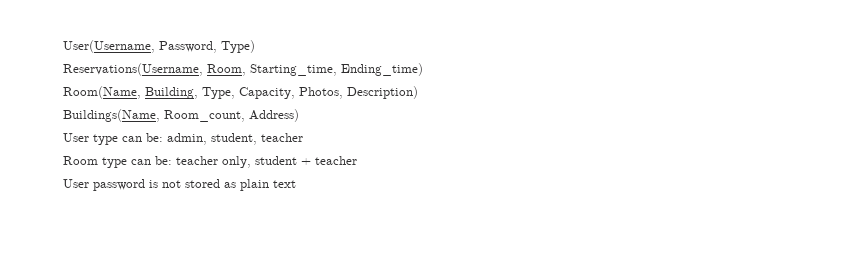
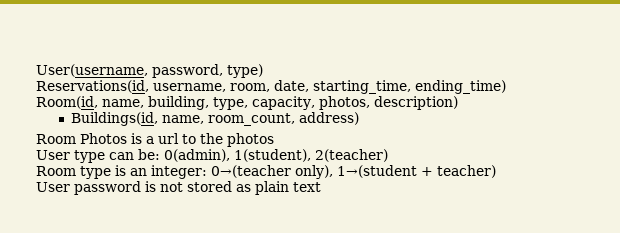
- User(Username, Password, Type)
- Reservations(Username, Room, Starting_time, Ending_time)
- Room(Name, Building, Type, Capacity, Photos, Description)
- Buildings(Name, Room_count, Address)
+ User(username, password, type)
+ Reservations(id, username, room, date, starting_time, ending_time)
+ Room(id, name, building, type, capacity, photos, description)
+ Buildings(id, name, room_count, address)
+ Room Photos is a url to the photos
- User type can be: admin, student, teacher
+ User type can be: 0(admin), 1(student), 2(teacher)
- Room type can be: teacher only, student + teacher
+ Room type is an integer: 0→(teacher only), 1→(student + teacher)

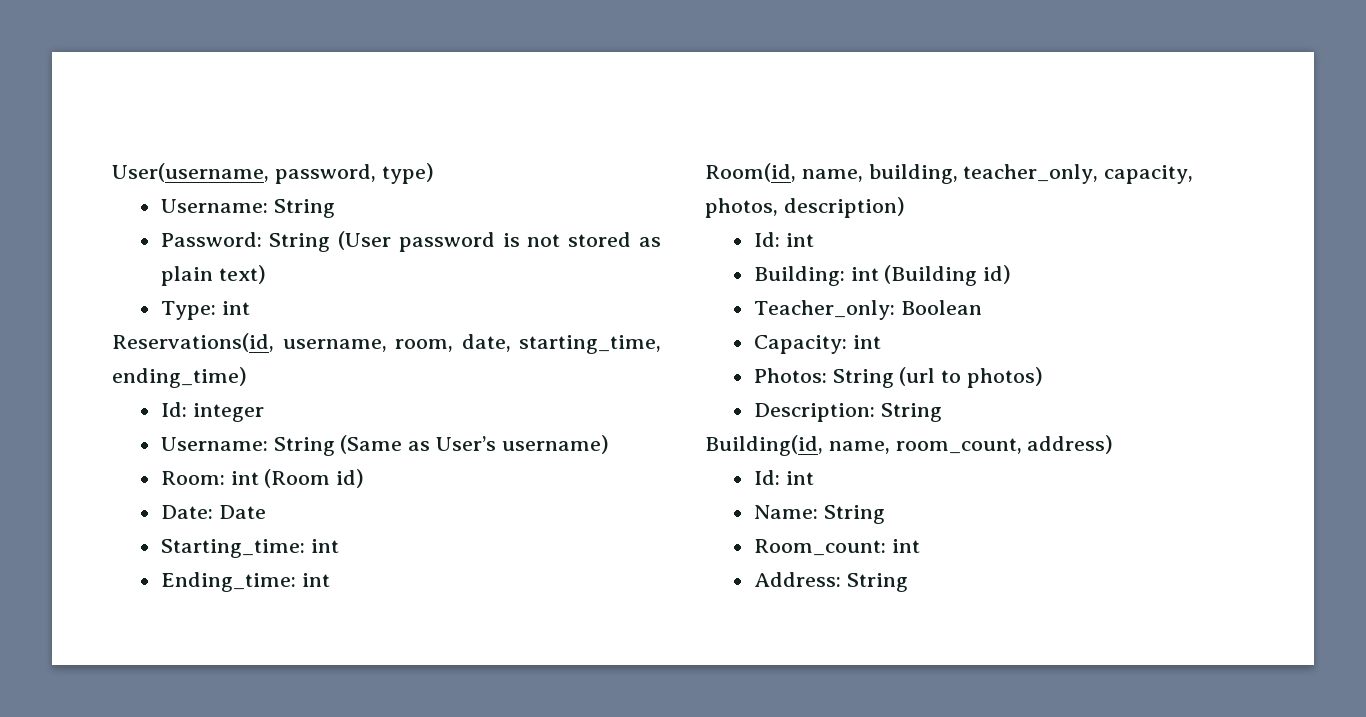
  User(username, password, type)
+ Username: String
+ Password: String (User password is not stored as plain text)
+ Type: int
+ Id: integer
+ Username: String (Same as User’s username)
+ Room: int (Room id)
+ Date: Date
+ Starting_time: int
+ Ending_time: int
- Room(id, name, building, type, capacity, photos, description)
- Buildings(id, name, room_count, address)
- Room Photos is a url to the photos
- User type can be: 0(admin), 1(student), 2(teacher)
- Room type is an integer: 0→(teacher only), 1→(student + teacher)
- User password is not stored as plain text
+ Room(id, name, building, teacher_only, capacity, photos, description)
+ Id: int
+ Building: int (Building id)
+ Teacher_only: Boolean
+ Capacity: int
+ Photos: String (url to photos)
+ Description: String
+ Building(id, name, room_count, address)
+ Id: int
+ Name: String
+ Room_count: int
+ Address: String

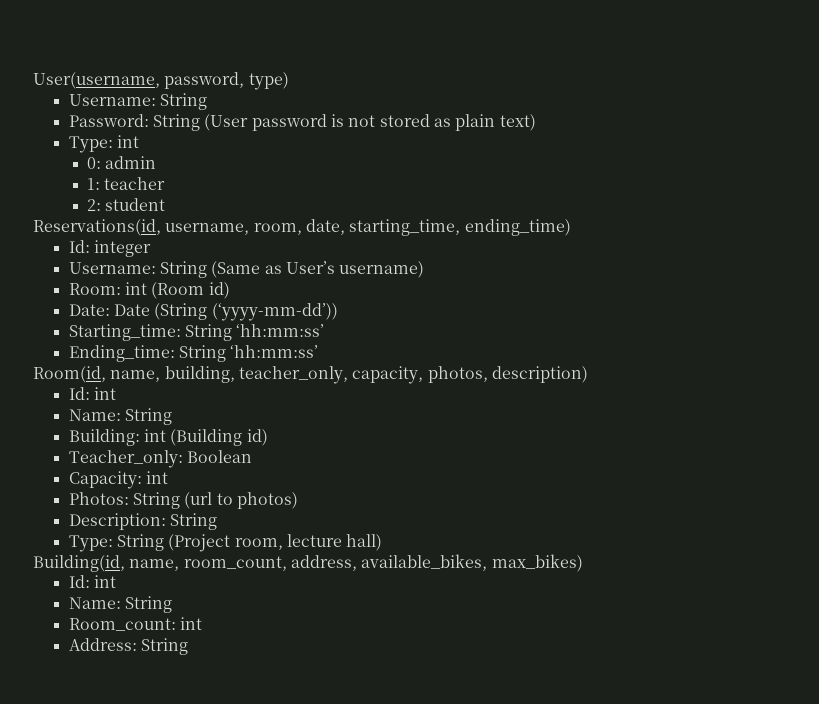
+ 0: admin
+ 1: teacher
+ 2: student
- Date: Date
+ Date: Date (String (‘yyyy-mm-dd’))
- Starting_time: int
+ Starting_time: String ‘hh:mm:ss’
- Ending_time: int
+ Ending_time: String ‘hh:mm:ss’
  Room(id, name, building, teacher_only, capacity, photos, description)
  Id: int
+ Name: String
+ Type: String (Project room, lecture hall)
- Building(id, name, room_count, address)
+ Building(id, name, room_count, address, available_bikes, max_bikes)

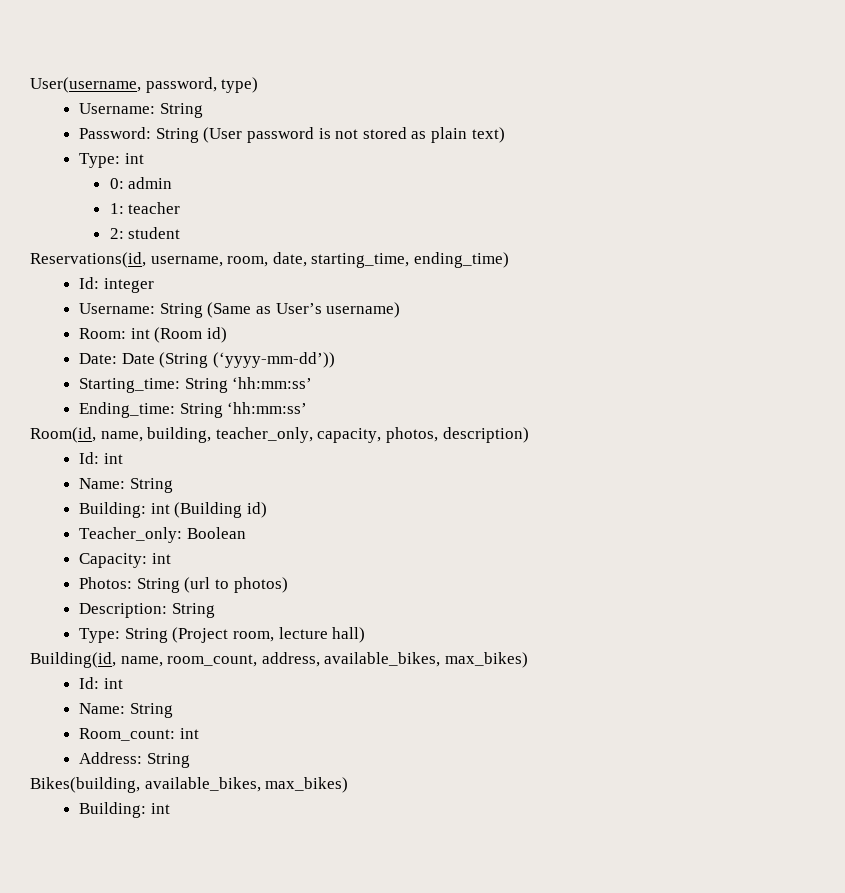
+ Bikes(building, available_bikes, max_bikes)
+ Building: int

